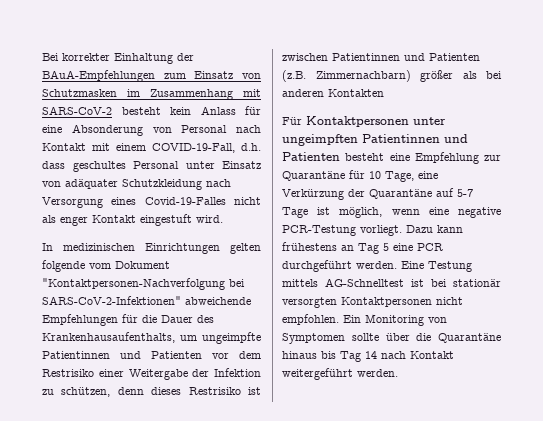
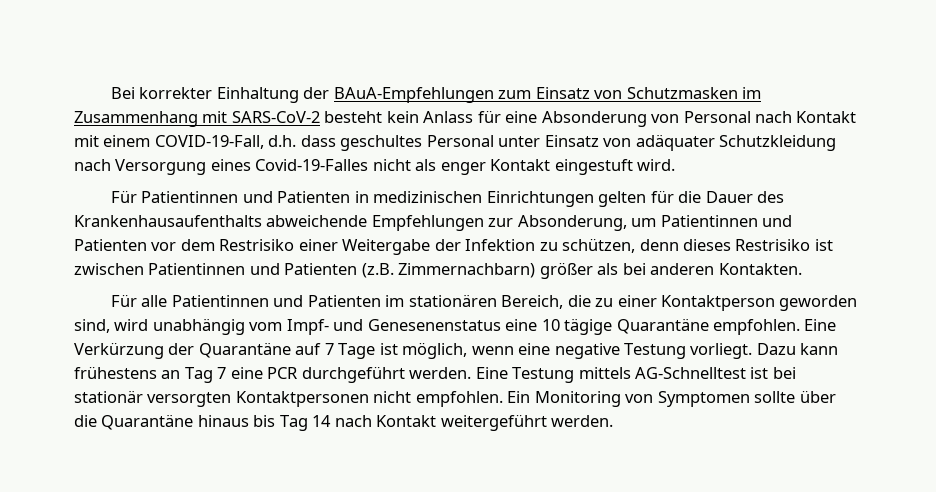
- In medizinischen Einrichtungen gelten folgende vom Dokument "Kontaktpersonen-Nachverfolgung bei SARS-CoV-2-Infektionen" abweichende Empfehlungen für die Dauer des Krankenhausaufenthalts, um ungeimpfte Patientinnen und Patienten vor dem Restrisiko einer Weitergabe der Infektion zu schützen, denn dieses Restrisiko ist zwischen Patientinnen und Patienten (z.B. Zimmernachbarn) größer als bei anderen Kontakten
- Für Kontaktpersonen unter ungeimpften Patientinnen und Patienten besteht eine Empfehlung zur Quarantäne für 10 Tage, eine Verkürzung der Quarantäne auf 5-7 Tage ist möglich, wenn eine negative PCR-Testung vorliegt.
+ Für Patientinnen und Patienten in medizinischen Einrichtungen gelten für die Dauer des Krankenhausaufenthalts abweichende Empfehlungen zur Absonderung, um Patientinnen und Patienten vor dem Restrisiko einer Weitergabe der Infektion zu schützen, denn dieses Restrisiko ist zwischen Patientinnen und Patienten (z.B. Zimmernachbarn) größer als bei anderen Kontakten.
+ Für alle Patientinnen und Patienten im stationären Bereich, die zu einer Kontaktperson geworden sind, wird unabhängig vom Impf- und Genesenenstatus eine 10 tägige Quarantäne empfohlen. Eine Verkürzung der Quarantäne auf 7 Tage ist möglich, wenn eine negative Testung vorliegt.
- Dazu kann frühestens an Tag 5 eine PCR durchgeführt werden.
+ Dazu kann frühestens an Tag 7 eine PCR durchgeführt werden.

